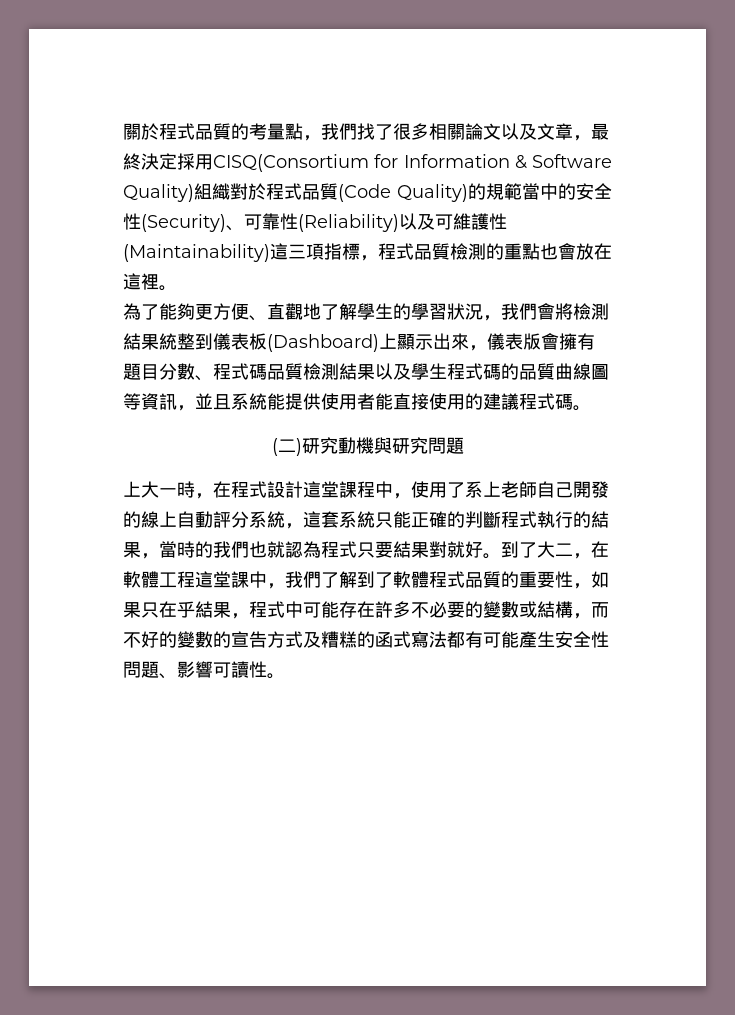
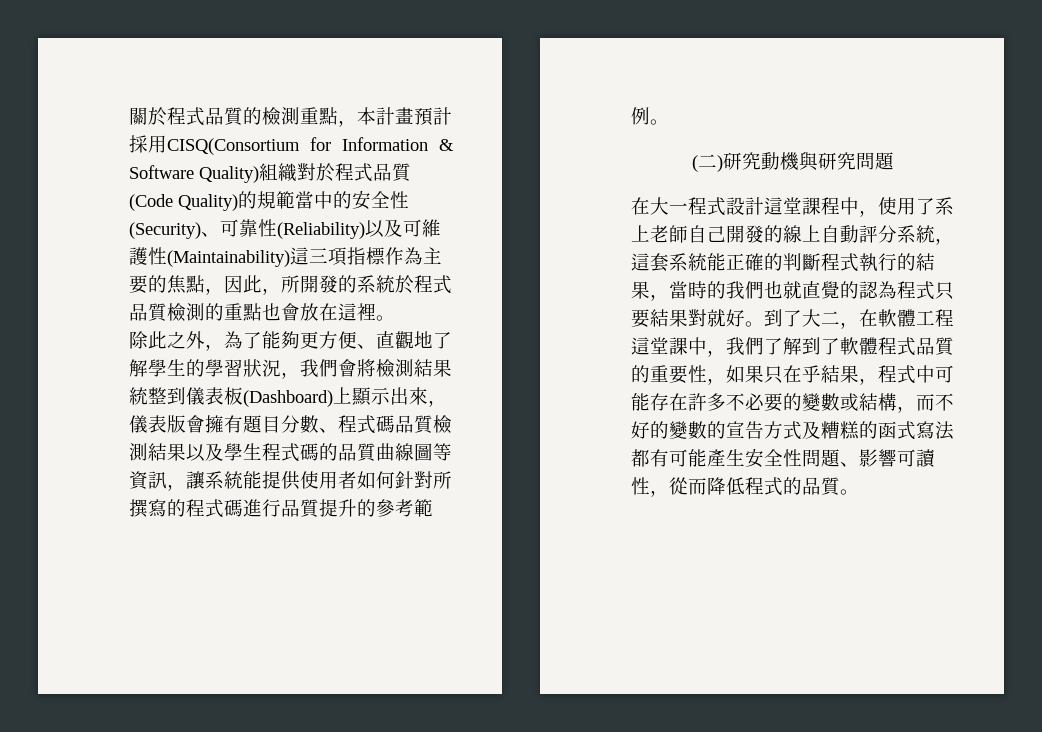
- 關於程式品質的考量點，我們找了很多相關論文以及文章，最終決定採用CISQ(Consortium for Information & Software Quality)組織對於程式品質(Code Quality)的規範當中的安全性(Security)、可靠性(Reliability)以及可維護性(Maintainability)這三項指標，程式品質檢測的重點也會放在這裡。
+ 關於程式品質的檢測重點，本計畫預計採用CISQ(Consortium for Information & Software Quality)組織對於程式品質(Code Quality)的規範當中的安全性(Security)、可靠性(Reliability)以及可維護性(Maintainability)這三項指標作為主要的焦點，因此，所開發的系統於程式品質檢測的重點也會放在這裡。
- 為了能夠更方便、直觀地了解學生的學習狀況，我們會將檢測結果統整到儀表板(Dashboard)上顯示出來，儀表版會擁有題目分數、程式碼品質檢測結果以及學生程式碼的品質曲線圖等資訊，並且系統能提供使用者能直接使用的建議程式碼。
+ 除此之外，為了能夠更方便、直觀地了解學生的學習狀況，我們會將檢測結果統整到儀表板(Dashboard)上顯示出來，儀表版會擁有題目分數、程式碼品質檢測結果以及學生程式碼的品質曲線圖等資訊，讓系統能提供使用者如何針對所撰寫的程式碼進行品質提升的參考範例。
- 上大一時，在程式設計這堂課程中，使用了系上老師自己開發的線上自動評分系統，這套系統只能正確的判斷程式執行的結果，當時的我們也就認為程式只要結果對就好。
+ 在大一程式設計這堂課程中，使用了系上老師自己開發的線上自動評分系統，這套系統能正確的判斷程式執行的結果，當時的我們也就直覺的認為程式只要結果對就好。
- 到了大二，在軟體工程這堂課中，我們了解到了軟體程式品質的重要性，如果只在乎結果，程式中可能存在許多不必要的變數或結構，而不好的變數的宣告方式及糟糕的函式寫法都有可能產生安全性問題、影響可讀性。
+ 到了大二，在軟體工程這堂課中，我們了解到了軟體程式品質的重要性，如果只在乎結果，程式中可能存在許多不必要的變數或結構，而不好的變數的宣告方式及糟糕的函式寫法都有可能產生安全性問題、影響可讀性，從而降低程式的品質。

